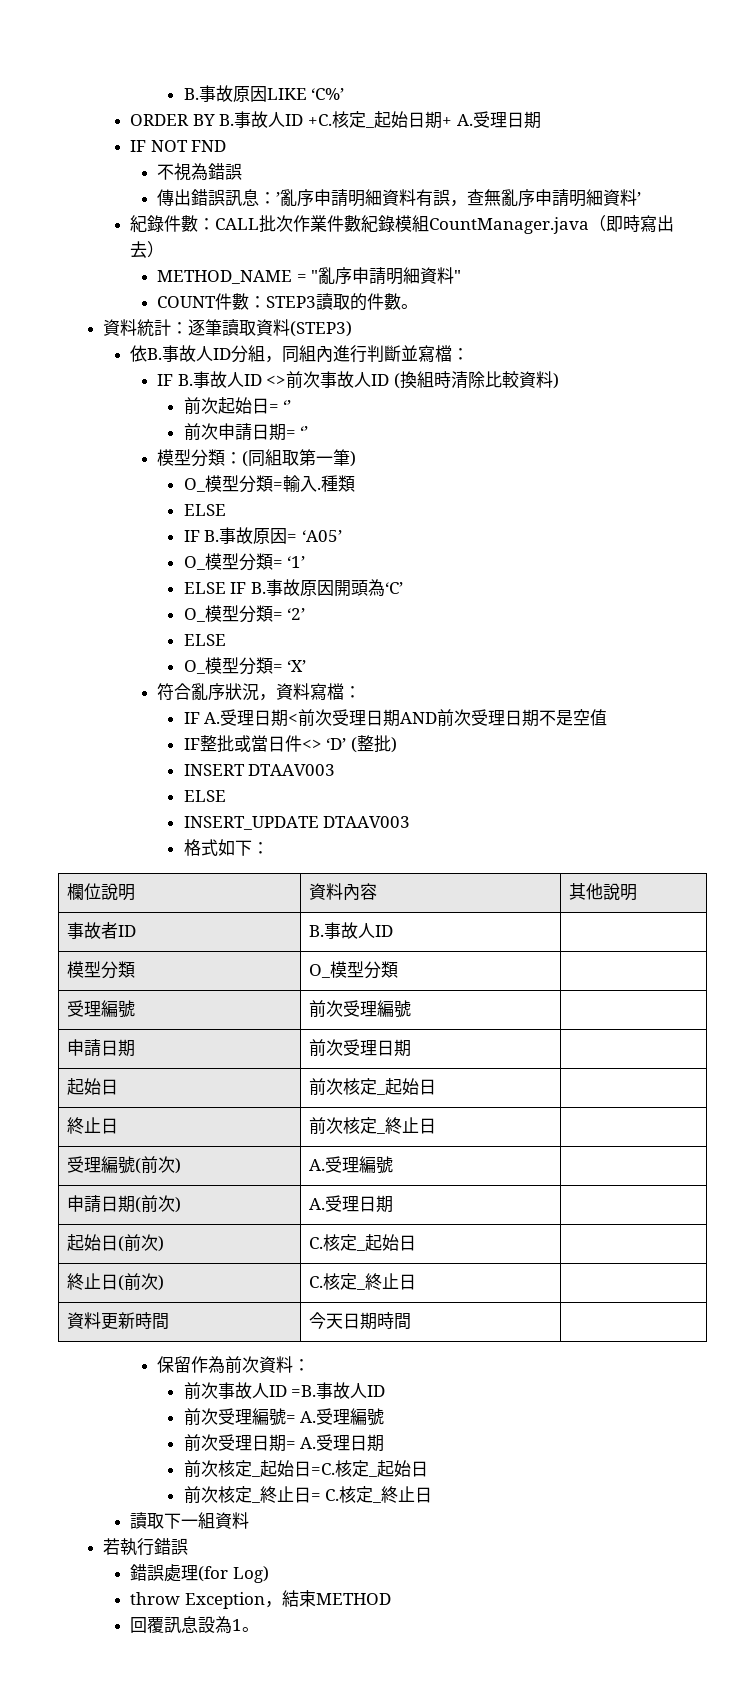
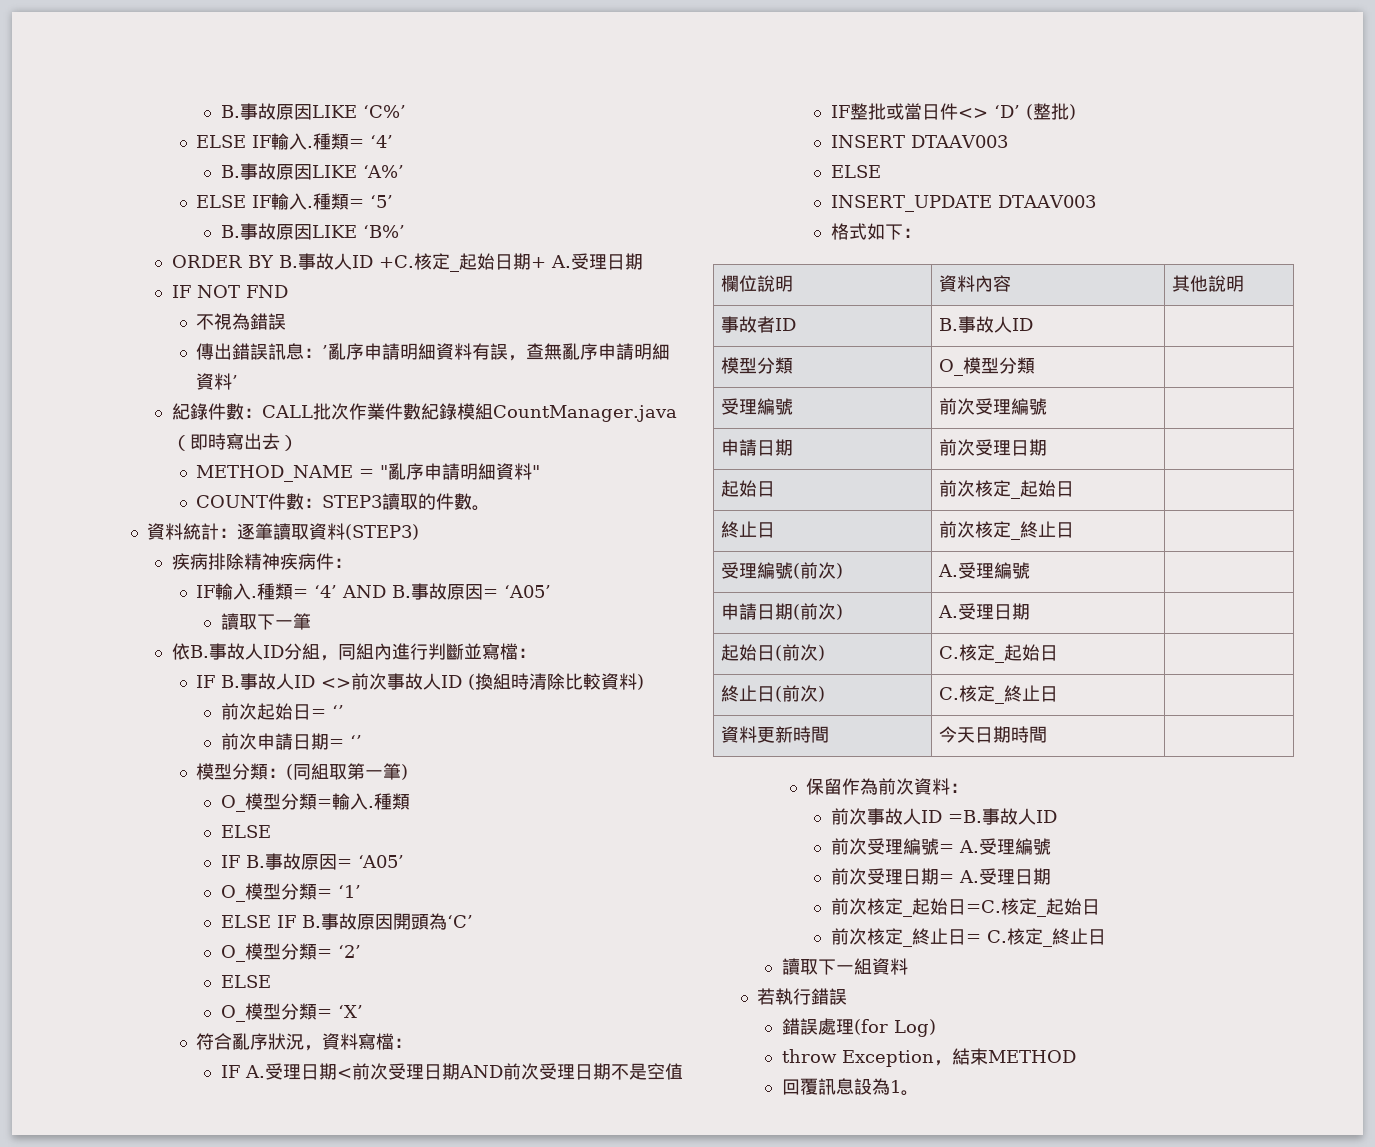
+ ELSE IF輸入.種類= ‘4’
+ B.事故原因LIKE ‘A%’
+ ELSE IF輸入.種類= ‘5’
+ B.事故原因LIKE ‘B%’
+ 疾病排除精神疾病件：
+ IF輸入.種類= ‘4’ AND B.事故原因= ‘A05’
+ 讀取下一筆

